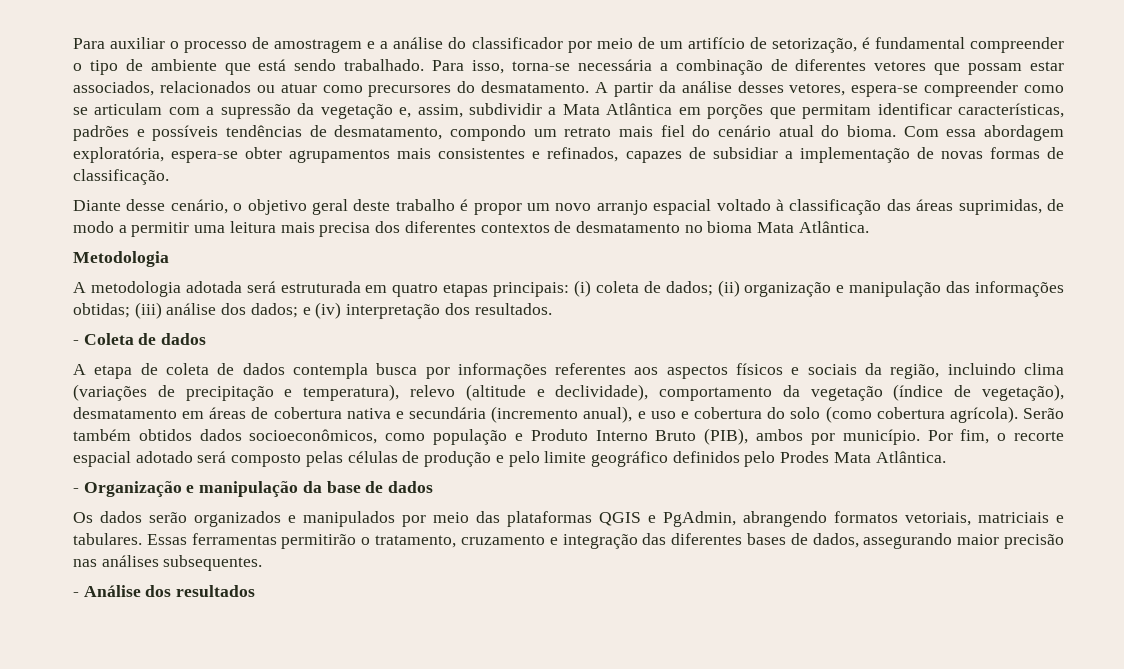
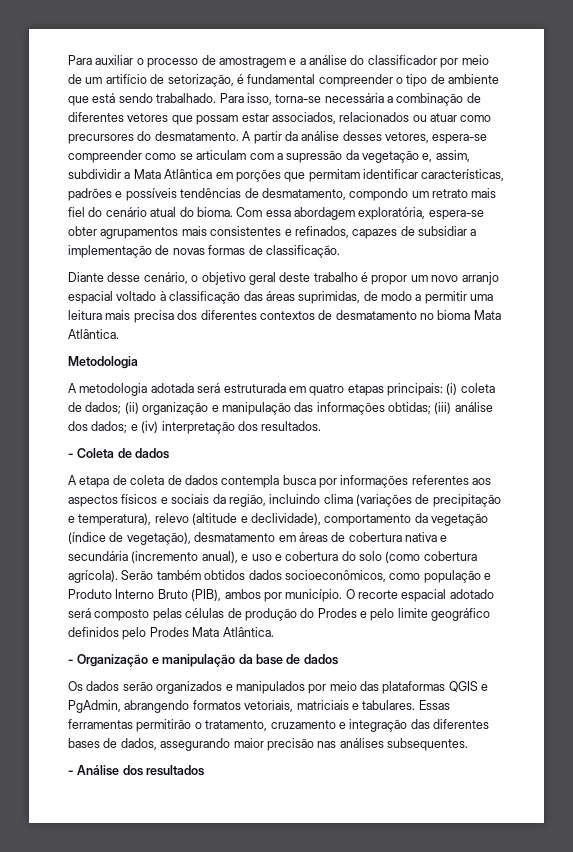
- Por fim, o recorte espacial adotado será composto pelas células de produção e pelo limite geográfico definidos pelo Prodes Mata Atlântica.
+ O recorte espacial adotado será composto pelas células de produção do Prodes e pelo limite geográfico definidos pelo Prodes Mata Atlântica.

